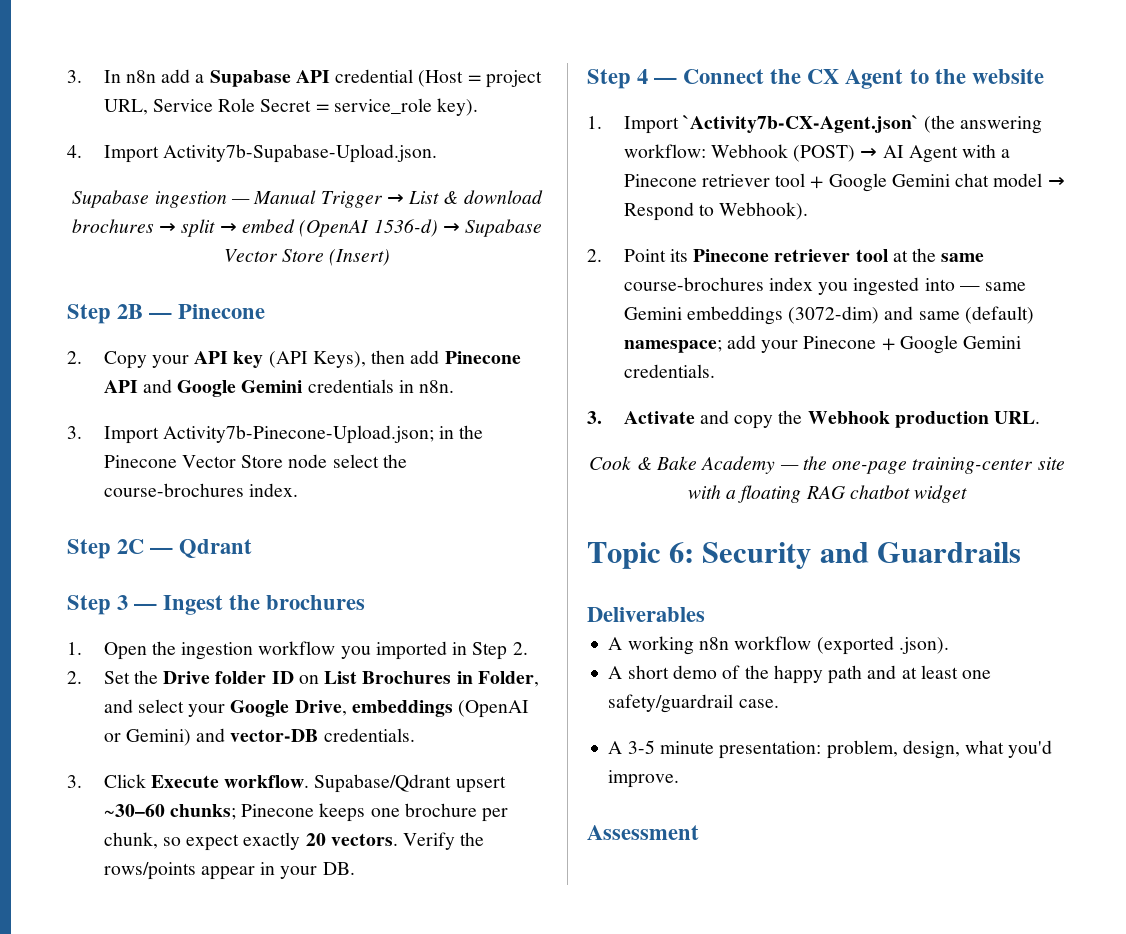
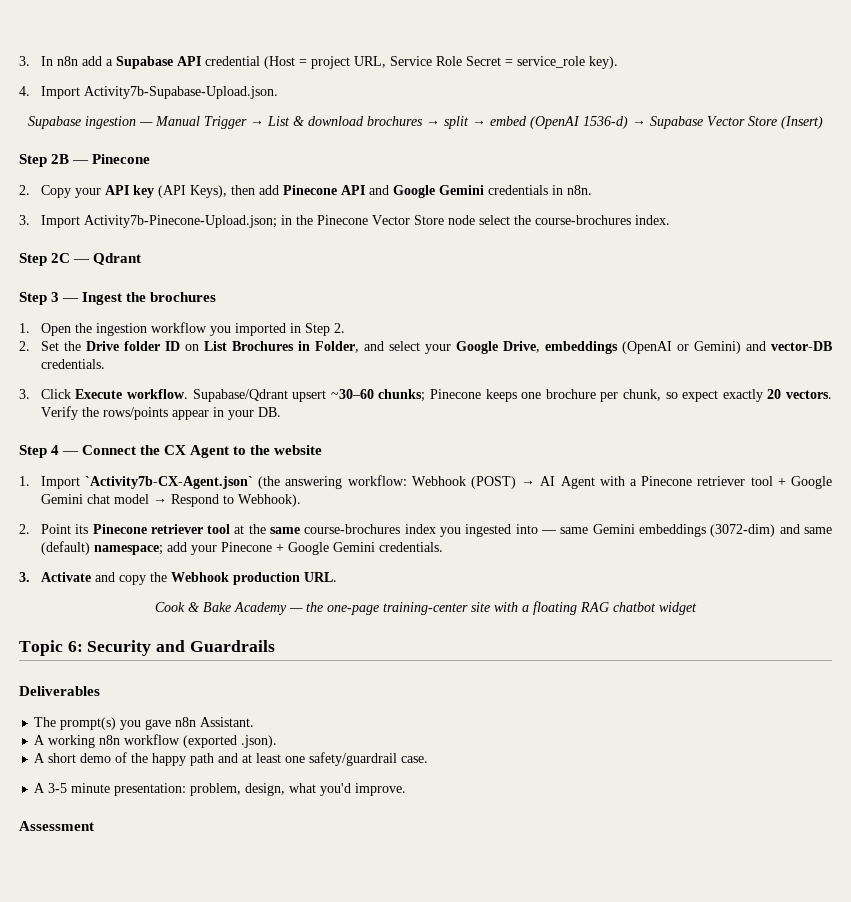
+ The prompt(s) you gave n8n Assistant.

